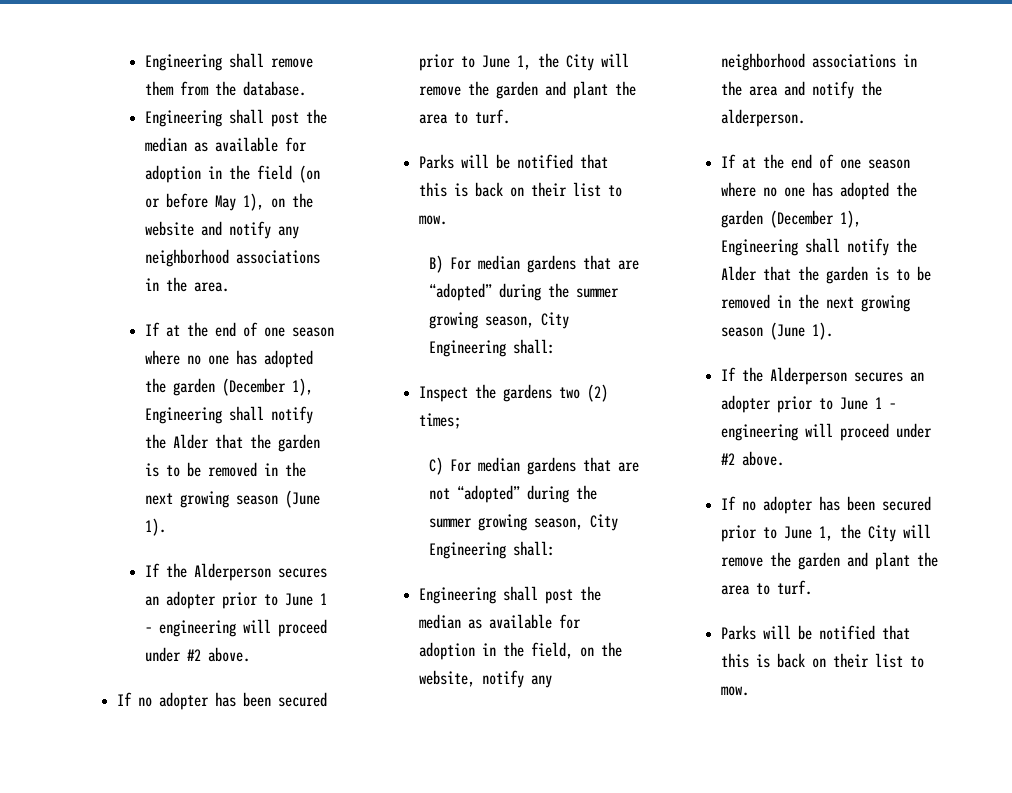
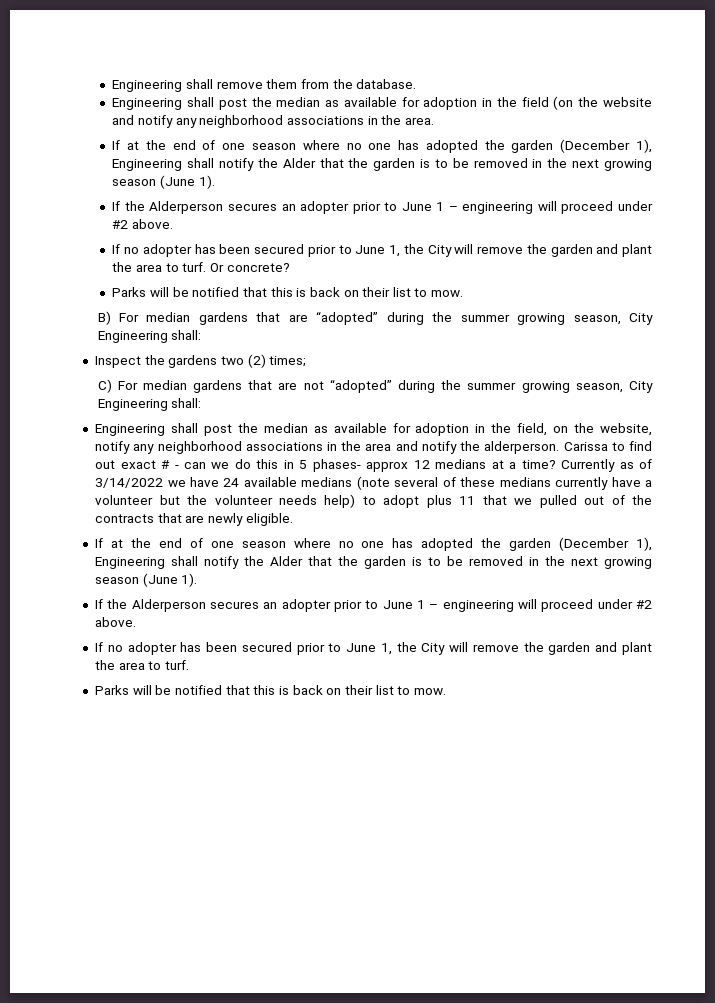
- Engineering shall post the median as available for adoption in the field (on or before May 1), on the website and notify any neighborhood associations in the area.
+ Engineering shall post the median as available for adoption in the field (on the website and notify any neighborhood associations in the area.
+ If no adopter has been secured prior to June 1, the City will remove the garden and plant the area to turf. Or concrete?
+ Parks will be notified that this is back on their list to mow.
+ B) For median gardens that are “adopted” during the summer growing season, City Engineering shall:
+ Inspect the gardens two (2) times;
+ C) For median gardens that are not “adopted” during the summer growing season, City Engineering shall:
+ Engineering shall post the median as available for adoption in the field, on the website, notify any neighborhood associations in the area and notify the alderperson. Carissa to find out exact # - can we do this in 5 phases- approx 12 medians at a time? Currently as of 3/14/2022 we have 24 available medians (note several of these medians currently have a volunteer but the volunteer needs help) to adopt plus 11 that we pulled out of the contracts that are newly eligible.
+ If at the end of one season where no one has adopted the garden (December 1), Engineering shall notify the Alder that the garden is to be removed in the next growing season (June 1).
+ If the Alderperson secures an adopter prior to June 1 – engineering will proceed under #2 above.
- B) For median gardens that are “adopted” during the summer growing season, City Engineering shall:
- Inspect the gardens two (2) times;
- C) For median gardens that are not “adopted” during the summer growing season, City Engineering shall:
- Engineering shall post the median as available for adoption in the field, on the website, notify any neighborhood associations in the area and notify the alderperson.
- If at the end of one season where no one has adopted the garden (December 1), Engineering shall notify the Alder that the garden is to be removed in the next growing season (June 1).
- If the Alderperson secures an adopter prior to June 1 – engineering will proceed under #2 above.
- If no adopter has been secured prior to June 1, the City will remove the garden and plant the area to turf.
- Parks will be notified that this is back on their list to mow.

